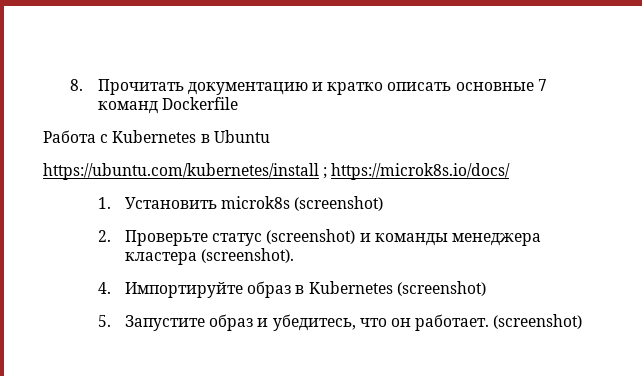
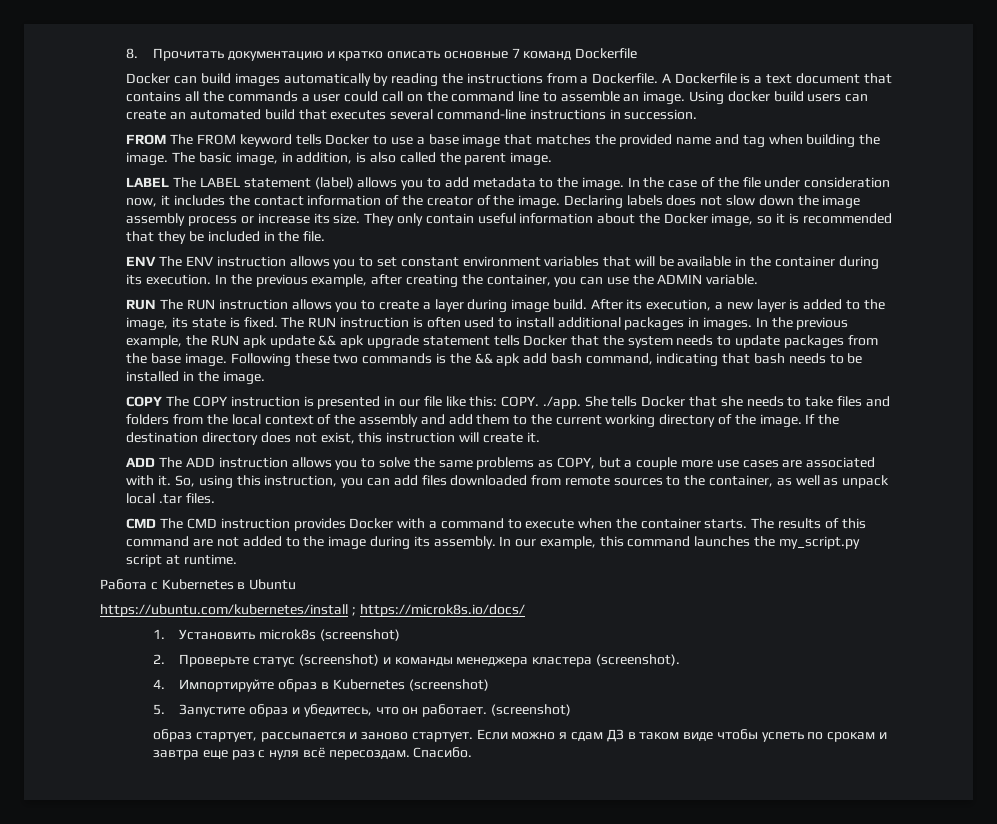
+ Docker can build images automatically by reading the instructions from a Dockerfile. A Dockerfile is a text document that contains all the commands a user could call on the command line to assemble an image. Using docker build users can create an automated build that executes several command-line instructions in succession.
+ FROM The FROM keyword tells Docker to use a base image that matches the provided name and tag when building the image. The basic image, in addition, is also called the parent image.
+ LABEL The LABEL statement (label) allows you to add metadata to the image. In the case of the file under consideration now, it includes the contact information of the creator of the image. Declaring labels does not slow down the image assembly process or increase its size. They only contain useful information about the Docker image, so it is recommended that they be included in the file.
+ ENV The ENV instruction allows you to set constant environment variables that will be available in the container during its execution. In the previous example, after creating the container, you can use the ADMIN variable.
+ RUN The RUN instruction allows you to create a layer during image build. After its execution, a new layer is added to the image, its state is fixed. The RUN instruction is often used to install additional packages in images. In the previous example, the RUN apk update && apk upgrade statement tells Docker that the system needs to update packages from the base image. Following these two commands is the && apk add bash command, indicating that bash needs to be installed in the image.
+ COPY The COPY instruction is presented in our file like this: COPY. ./app. She tells Docker that she needs to take files and folders from the local context of the assembly and add them to the current working directory of the image. If the destination directory does not exist, this instruction will create it.
+ ADD The ADD instruction allows you to solve the same problems as COPY, but a couple more use cases are associated with it. So, using this instruction, you can add files downloaded from remote sources to the container, as well as unpack local .tar files.
+ CMD The CMD instruction provides Docker with a command to execute when the container starts. The results of this command are not added to the image during its assembly. In our example, this command launches the my_script.py script at runtime.
+ образ стартует, рассыпается и заново стартует. Если можно я сдам ДЗ в таком виде чтобы успеть по срокам и завтра еще раз с нуля всё пересоздам. Спасибо.

